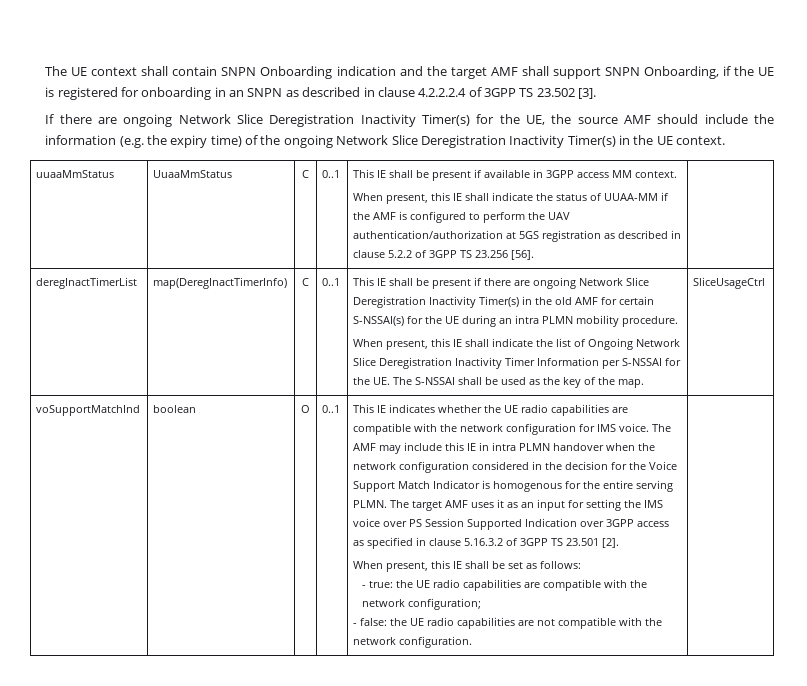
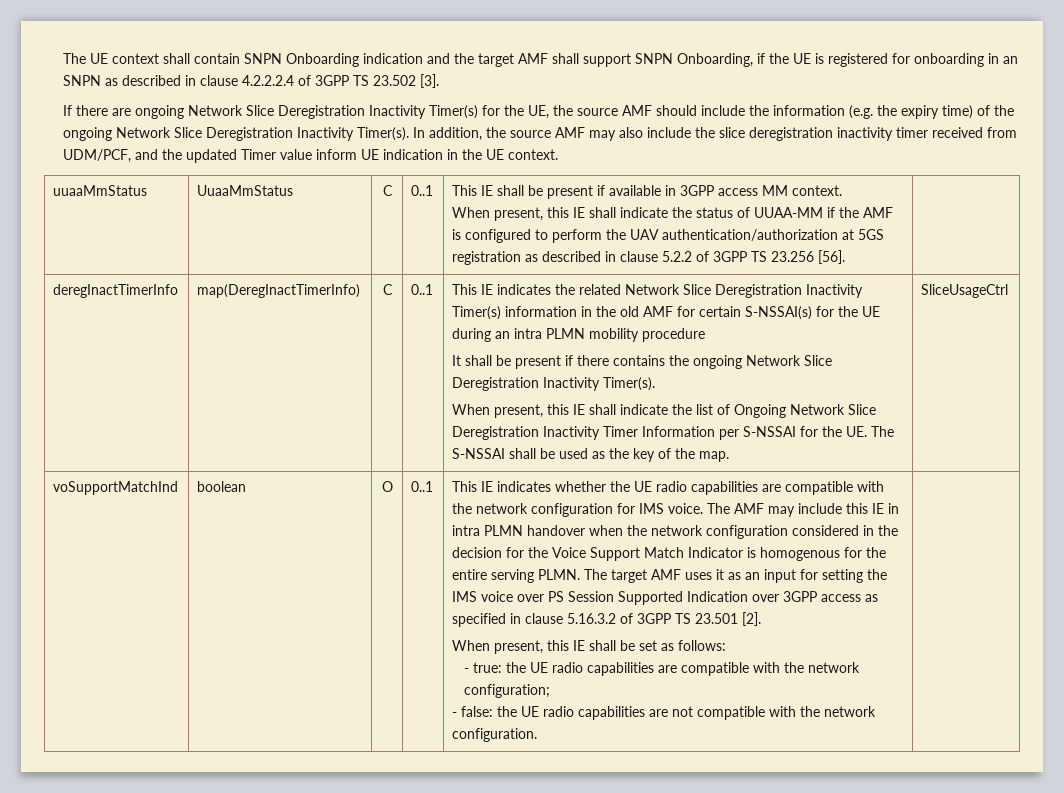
- If there are ongoing Network Slice Deregistration Inactivity Timer(s) for the UE, the source AMF should include the information (e.g. the expiry time) of the ongoing Network Slice Deregistration Inactivity Timer(s) in the UE context.
+ If there are ongoing Network Slice Deregistration Inactivity Timer(s) for the UE, the source AMF should include the information (e.g. the expiry time) of the ongoing Network Slice Deregistration Inactivity Timer(s). In addition, the source AMF may also include the slice deregistration inactivity timer received from UDM/PCF, and the updated Timer value inform UE indication in the UE context.
- deregInactTimerList
+ deregInactTimerInfo
- This IE shall be present if there are ongoing Network Slice Deregistration Inactivity Timer(s) in the old AMF for certain S-NSSAI(s) for the UE during an intra PLMN mobility procedure.
+ This IE indicates the related Network Slice Deregistration Inactivity Timer(s) information in the old AMF for certain S-NSSAI(s) for the UE during an intra PLMN mobility procedure
+ It shall be present if there contains the ongoing Network Slice Deregistration Inactivity Timer(s).

